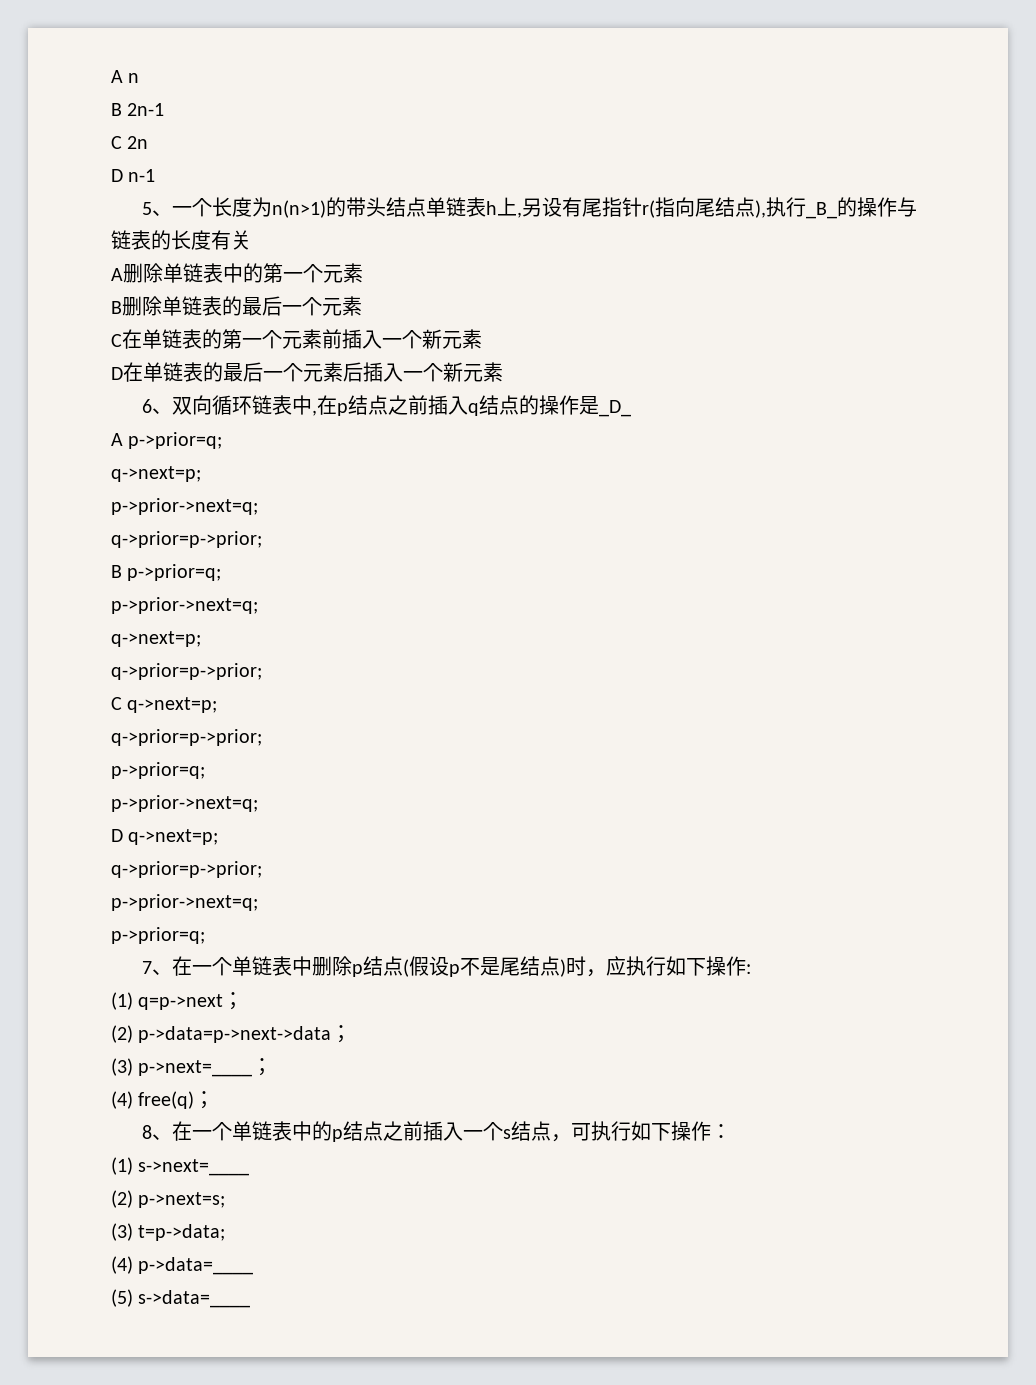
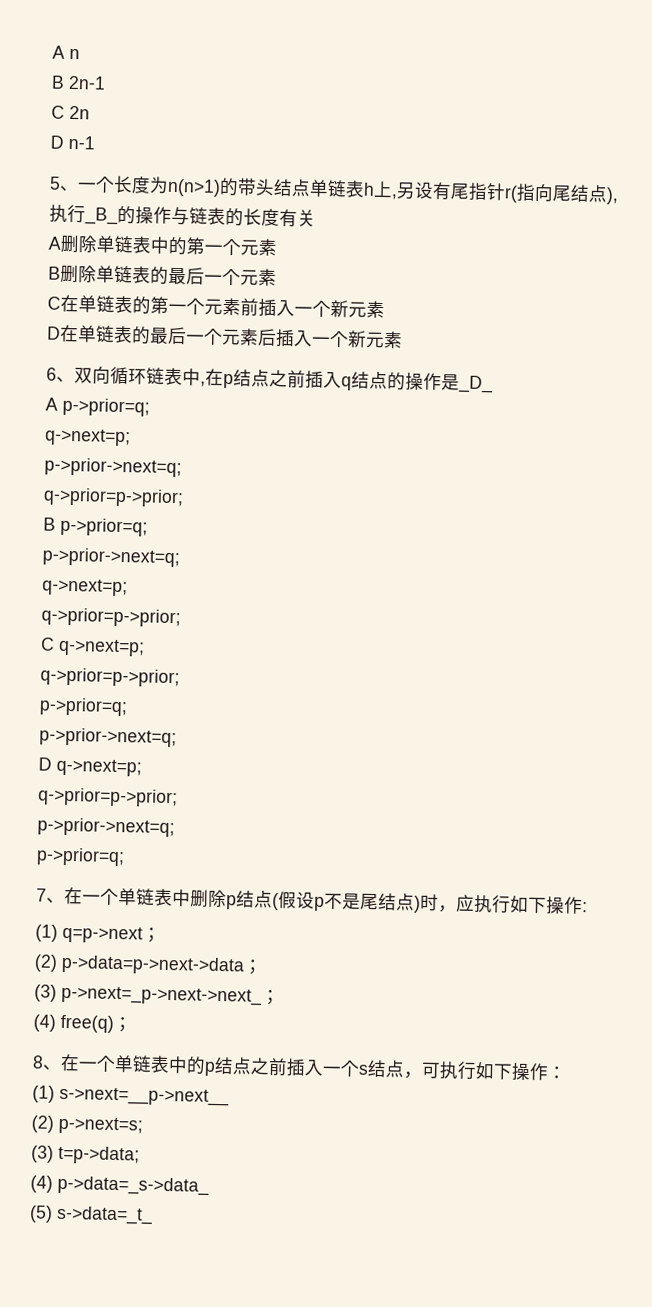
- (3) p->next=____；
+ (3) p->next=_p->next->next_；
- (1) s->next=____
+ (1) s->next=__p->next__
- (4) p->data=____
+ (4) p->data=_s->data_
- (5) s->data=____
+ (5) s->data=_t_

